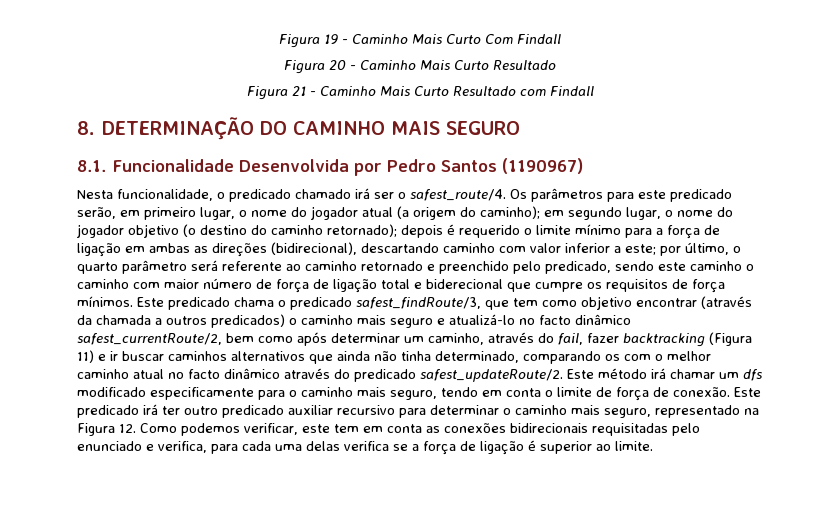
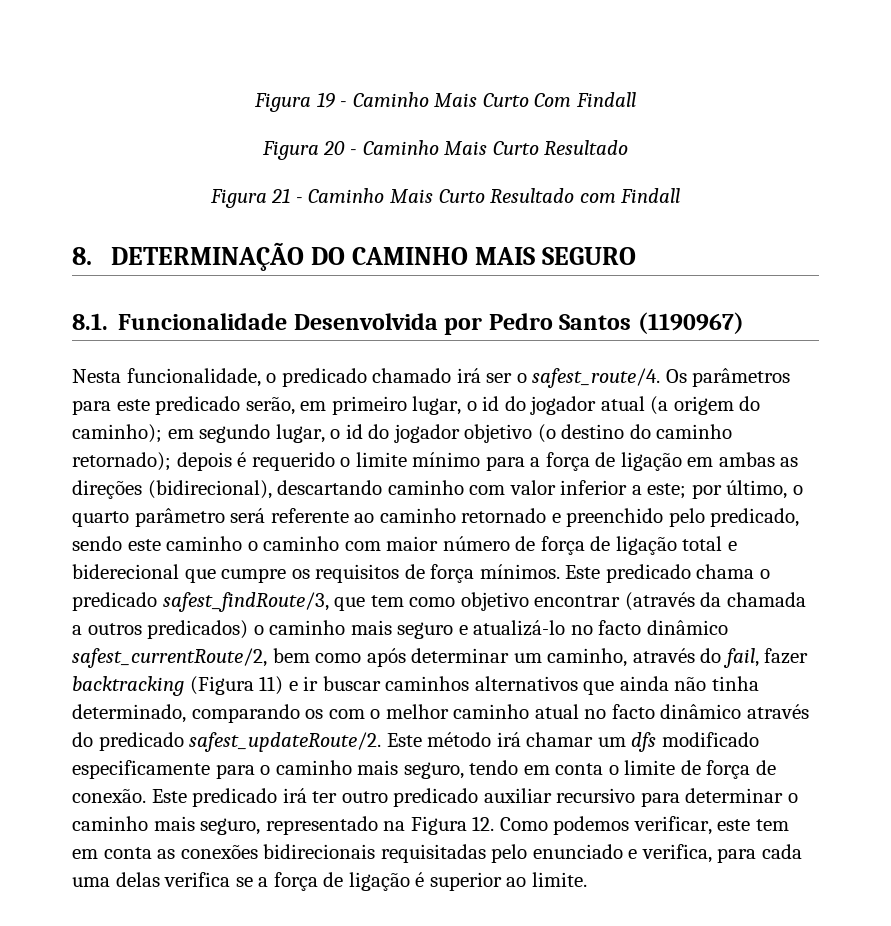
- Os parâmetros para este predicado serão, em primeiro lugar, o nome do jogador atual (a origem do caminho);
+ Os parâmetros para este predicado serão, em primeiro lugar, o id do jogador atual (a origem do caminho);
- em segundo lugar, o nome do jogador objetivo (o destino do caminho retornado);
+ em segundo lugar, o id do jogador objetivo (o destino do caminho retornado);

